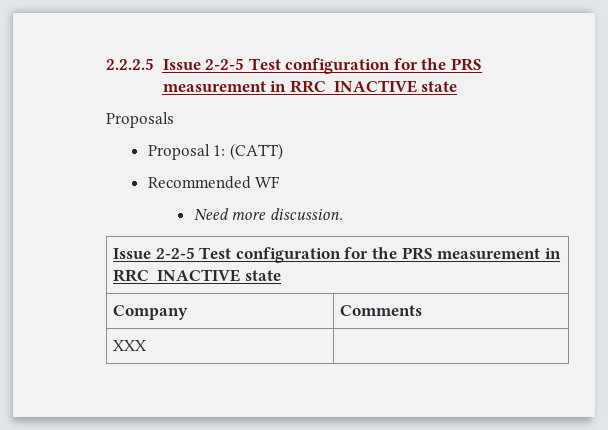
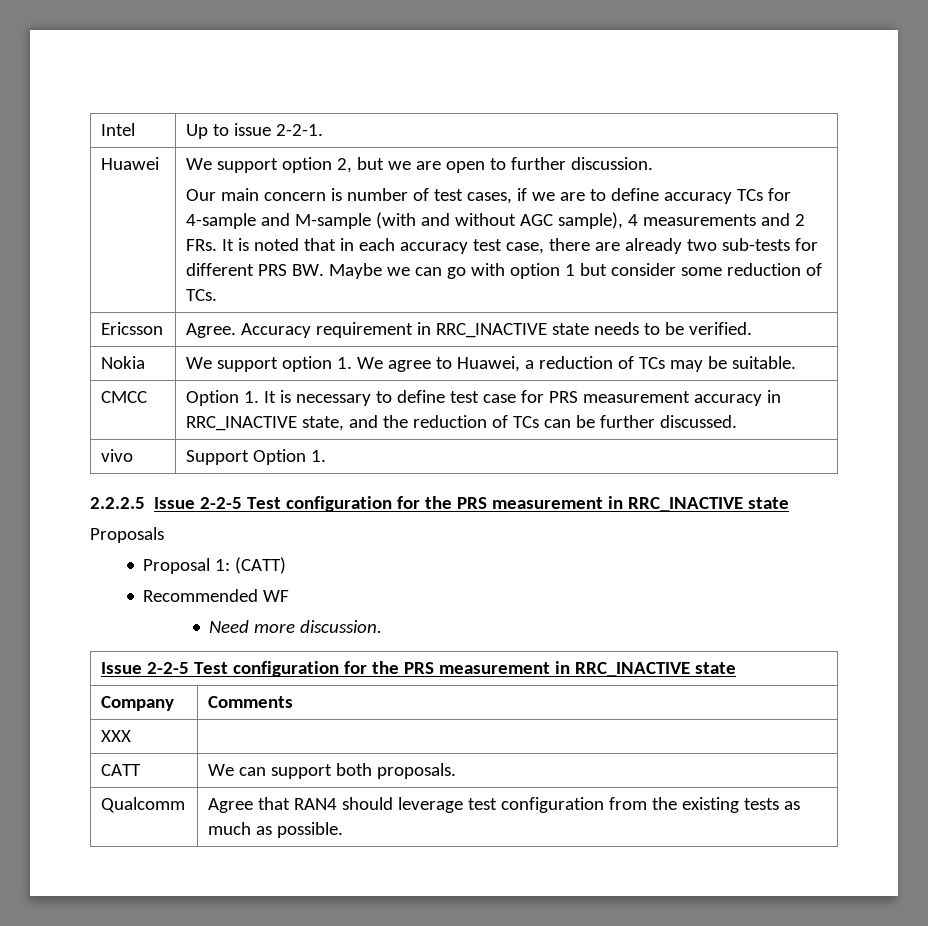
+ Intel | Up to issue 2-2-1.
+ Huawei | We support option 2, but we are open to further discussion.
+ Our main concern is number of test cases, if we are to define accuracy TCs for 4-sample and M-sample (with and without AGC sample), 4 measurements and 2 FRs. It is noted that in each accuracy test case, there are already two sub-tests for different PRS BW. Maybe we can go with option 1 but consider some reduction of TCs.
+ Ericsson | Agree. Accuracy requirement in RRC_INACTIVE state needs to be verified.
+ Nokia | We support option 1. We agree to Huawei, a reduction of TCs may be suitable.
+ CMCC | Option 1. It is necessary to define test case for PRS measurement accuracy in RRC_INACTIVE state, and the reduction of TCs can be further discussed.
+ vivo | Support Option 1.
+ CATT | We can support both proposals.
+ Qualcomm | Agree that RAN4 should leverage test configuration from the existing tests as much as possible.

